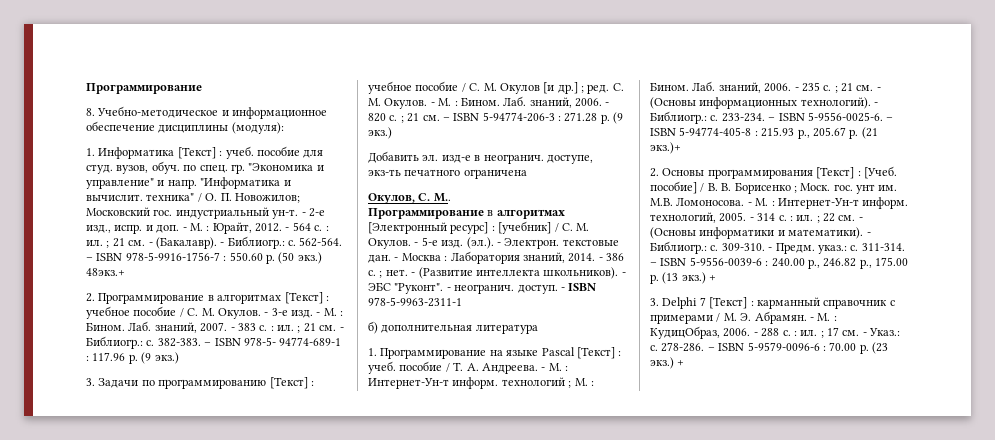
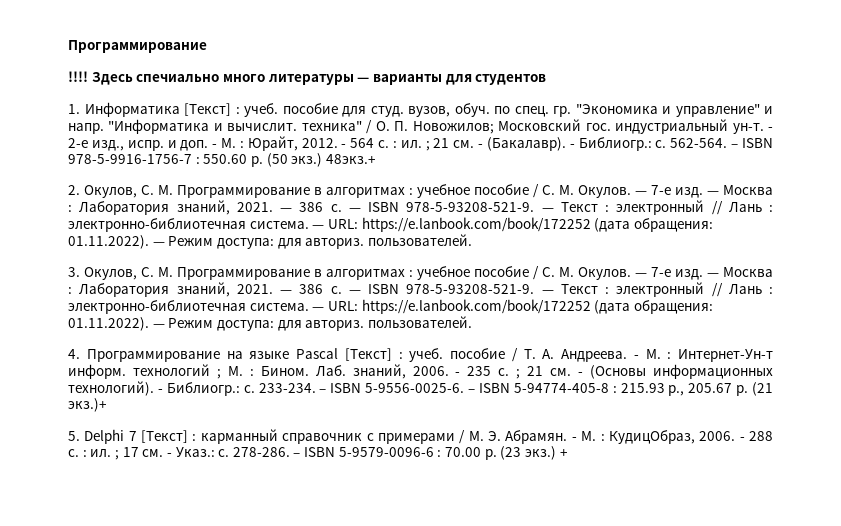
- 8. Учебно-методическое и информационное обеспечение дисциплины (модуля):
+ !!!! Здесь спечиально много литературы — варианты для студентов
- 2. Программирование в алгоритмах [Текст] : учебное пособие / С. М. Окулов. - 3-е изд. - М. : Бином. Лаб. знаний, 2007. - 383 с. : ил. ; 21 см. - Библиогр.: с. 382-383. – ISBN 978-5- 94774-689-1 : 117.96 р. (9 экз.)
- 3. Задачи по программированию [Текст] : учебное пособие / С. М. Окулов [и др.] ; ред. С. М. Окулов. - М. : Бином. Лаб. знаний, 2006. - 820 с. ; 21 см. – ISBN 5-94774-206-3 : 271.28 р. (9 экз.)
- Добавить эл. изд-е в неогранич. доступе, экз-ть печатного ограничена
- Окулов, С. М..
- Программирование в алгоритмах [Электронный ресурс] : [учебник] / С. М. Окулов. - 5-е изд. (эл.). - Электрон. текстовые дан. - Москва : Лаборатория знаний, 2014. - 386 с. ; нет. - (Развитие интеллекта школьников). - ЭБС "Руконт". - неогранич. доступ. - ISBN 978-5-9963-2311-1
- б) дополнительная литература
- 1. Программирование на языке Pascal [Текст] : учеб. пособие / Т. А. Андреева.
+ 2. Окулов, С. М. Программирование в алгоритмах : учебное пособие / С. М. Окулов. — 7-е изд. — Москва : Лаборатория знаний, 2021. — 386 с. — ISBN 978-5-93208-521-9. — Текст : электронный // Лань : электронно-библиотечная система. — URL: https://e.lanbook.com/book/172252 (дата обращения: 01.11.2022). — Режим доступа: для авториз. пользователей.
+ 3. Окулов, С. М. Программирование в алгоритмах : учебное пособие / С. М. Окулов. — 7-е изд. — Москва : Лаборатория знаний, 2021. — 386 с. — ISBN 978-5-93208-521-9. — Текст : электронный // Лань : электронно-библиотечная система. — URL: https://e.lanbook.com/book/172252 (дата обращения: 01.11.2022). — Режим доступа: для авториз. пользователей.
+ 4. Программирование на языке Pascal [Текст] : учеб. пособие / Т. А. Андреева.
- 2. Основы программирования [Текст] : [Учеб. пособие] / В. В. Борисенко ; Моск. гос. унт им. М.В. Ломоносова. - М. : Интернет-Ун-т информ. технологий, 2005. - 314 с. : ил. ; 22 см. - (Основы информатики и математики). - Библиогр.: с. 309-310. - Предм. указ.: с. 311-314. – ISBN 5-9556-0039-6 : 240.00 р., 246.82 р., 175.00 р. (13 экз.) +
- 3. Delphi 7 [Текст] : карманный справочник с примерами / М. Э. Абрамян.
+ 5. Delphi 7 [Текст] : карманный справочник с примерами / М. Э. Абрамян.

